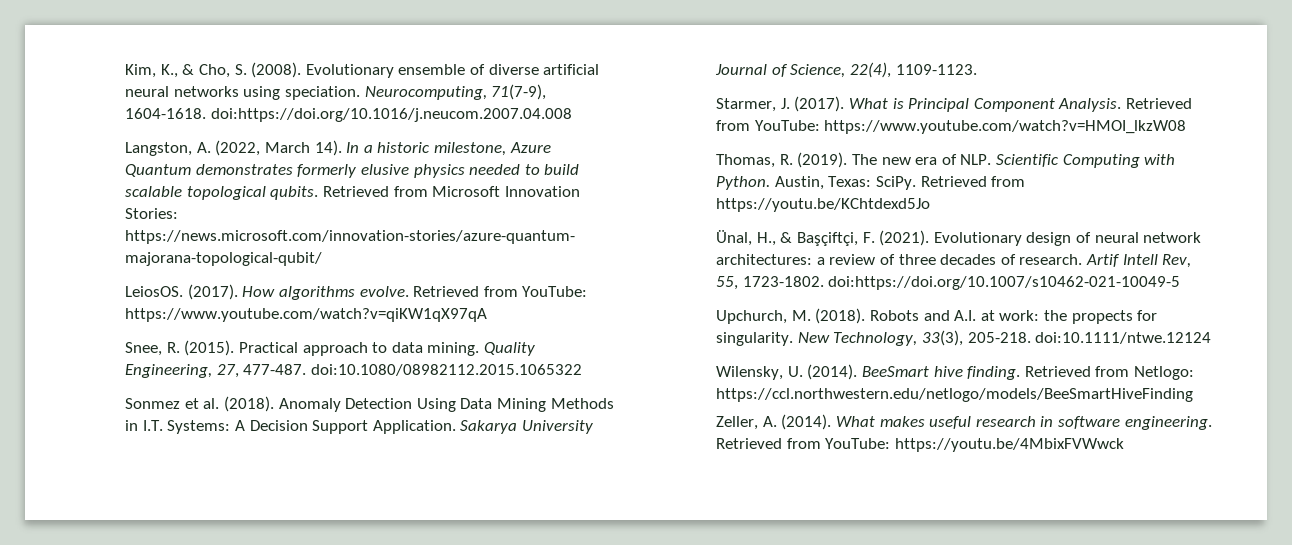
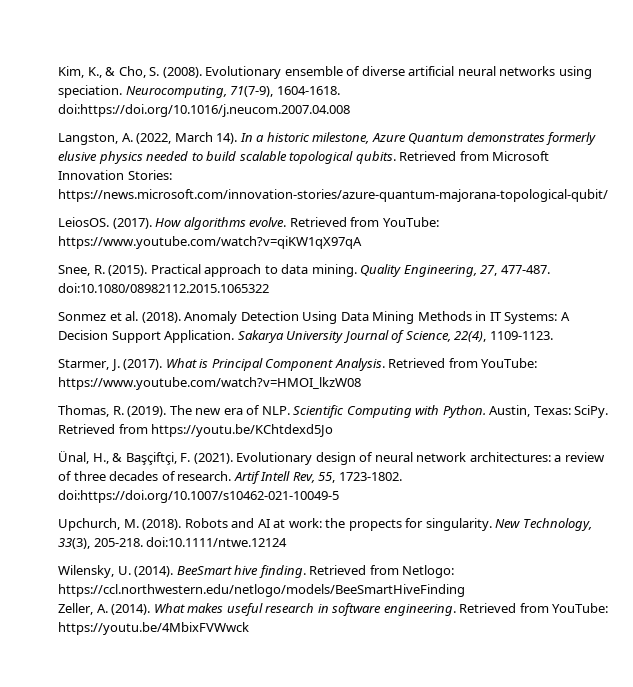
- Anomaly Detection Using Data Mining Methods in I.T. Systems: A Decision Support Application.
+ Anomaly Detection Using Data Mining Methods in IT Systems: A Decision Support Application.
- Robots and A.I. at work: the propects for singularity.
+ Robots and AI at work: the propects for singularity.

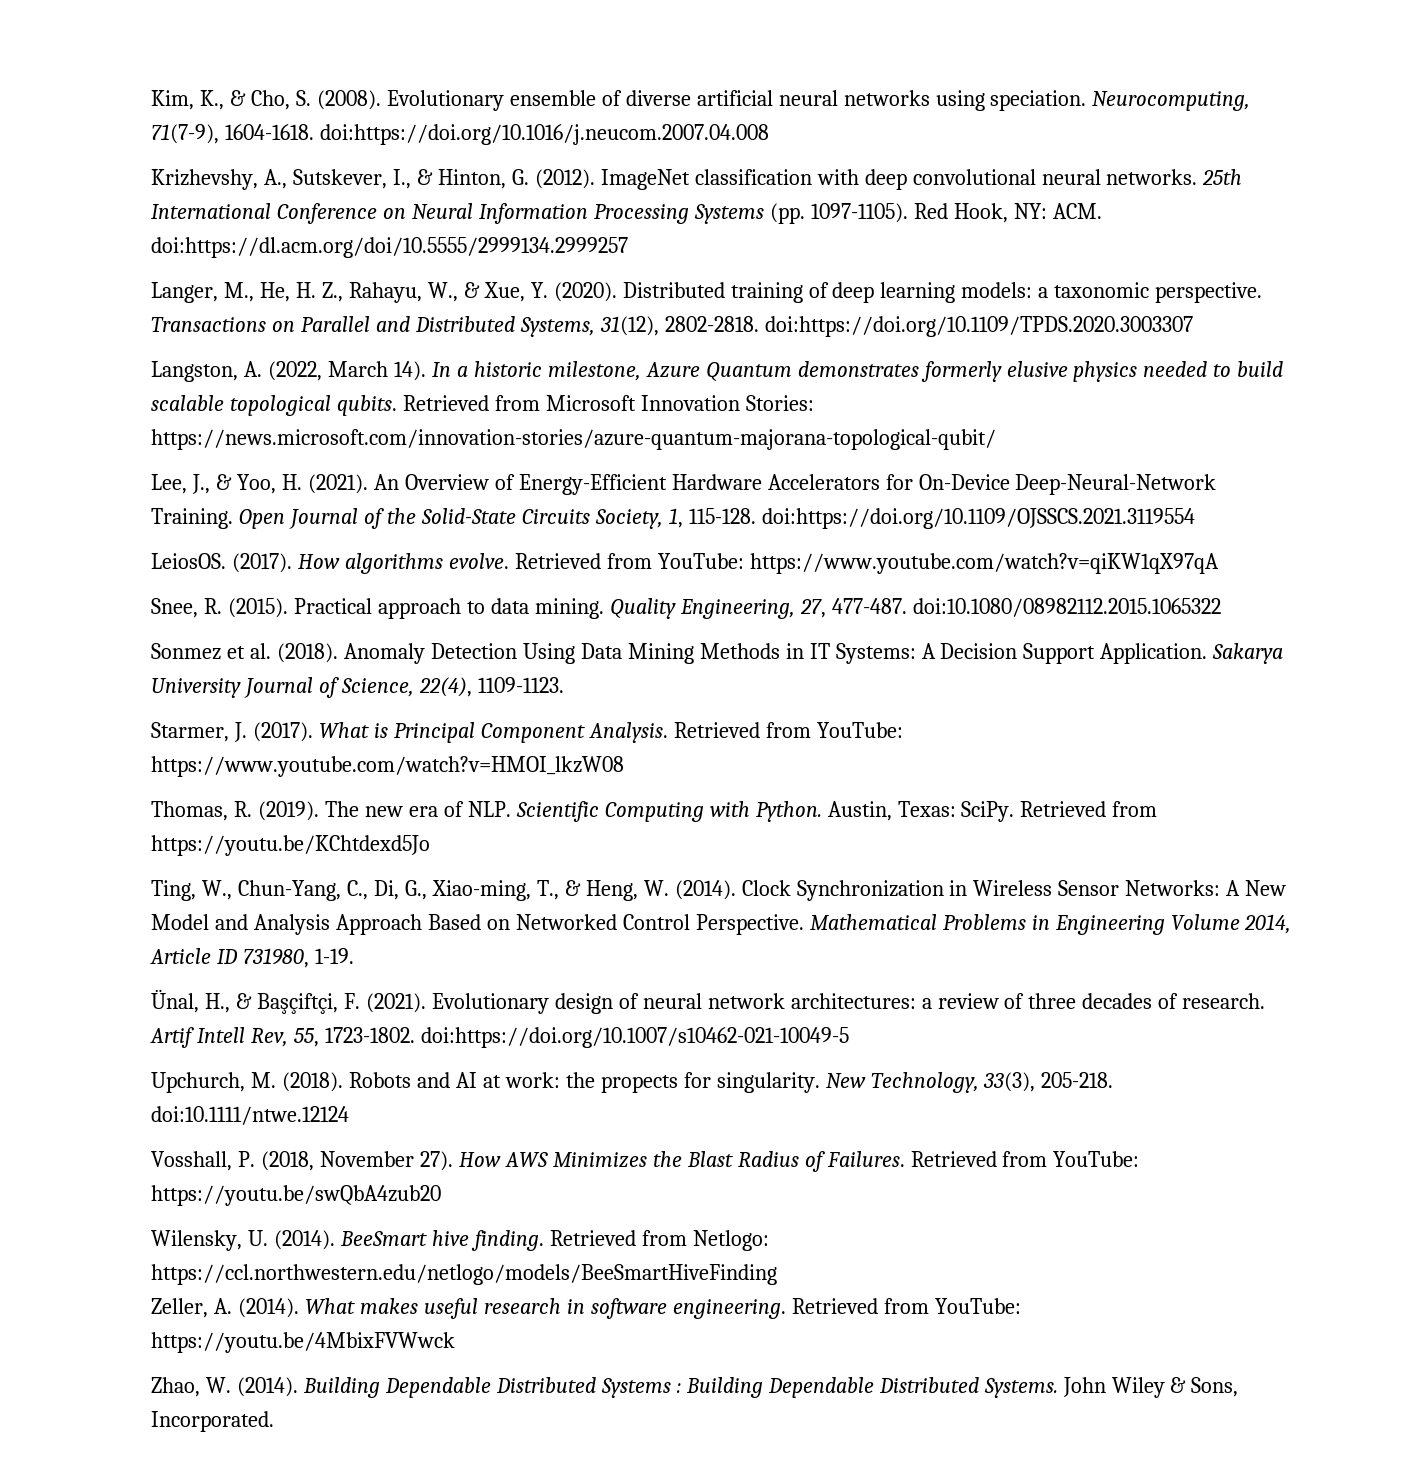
+ Krizhevshy, A., Sutskever, I., & Hinton, G. (2012). ImageNet classification with deep convolutional neural networks. 25th International Conference on Neural Information Processing Systems (pp. 1097-1105). Red Hook, NY: ACM. doi:https://dl.acm.org/doi/10.5555/2999134.2999257
+ Langer, M., He, H. Z., Rahayu, W., & Xue, Y. (2020). Distributed training of deep learning models: a taxonomic perspective. Transactions on Parallel and Distributed Systems, 31(12), 2802-2818. doi:https://doi.org/10.1109/TPDS.2020.3003307
+ Lee, J., & Yoo, H. (2021). An Overview of Energy-Efficient Hardware Accelerators for On-Device Deep-Neural-Network Training. Open Journal of the Solid-State Circuits Society, 1, 115-128. doi:https://doi.org/10.1109/OJSSCS.2021.3119554
+ Ting, W., Chun-Yang, C., Di, G., Xiao-ming, T., & Heng, W. (2014). Clock Synchronization in Wireless Sensor Networks: A New Model and Analysis Approach Based on Networked Control Perspective. Mathematical Problems in Engineering Volume 2014, Article ID 731980, 1-19.
+ Vosshall, P. (2018, November 27). How AWS Minimizes the Blast Radius of Failures. Retrieved from YouTube: https://youtu.be/swQbA4zub20
+ Zhao, W. (2014). Building Dependable Distributed Systems : Building Dependable Distributed Systems. John Wiley & Sons, Incorporated.

